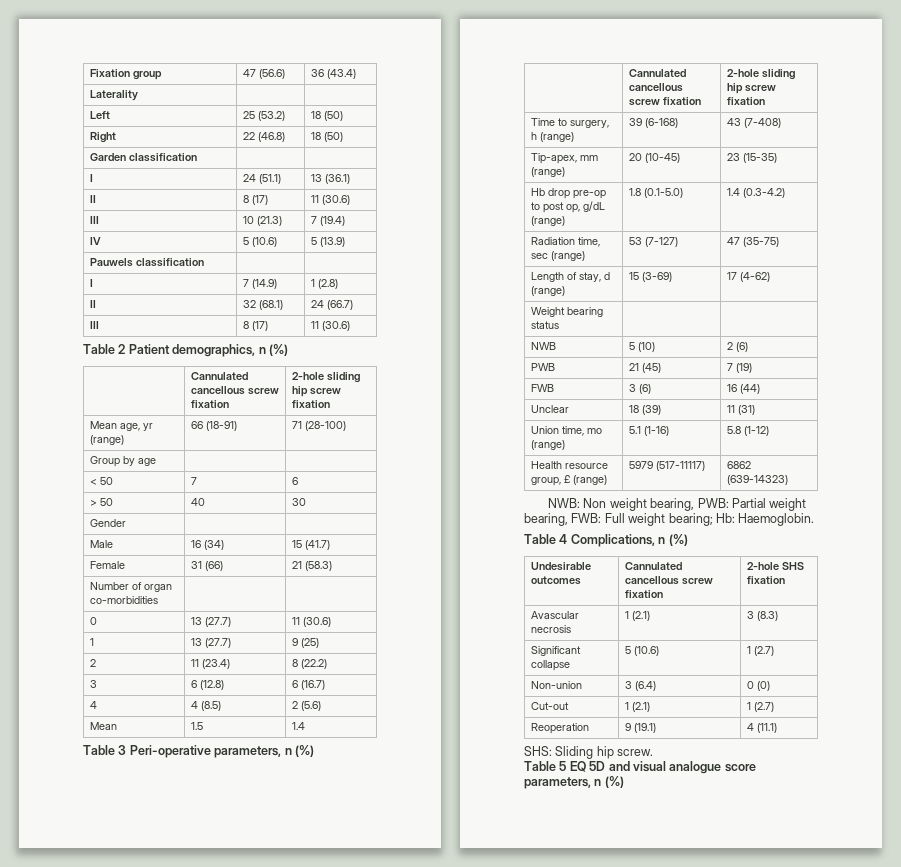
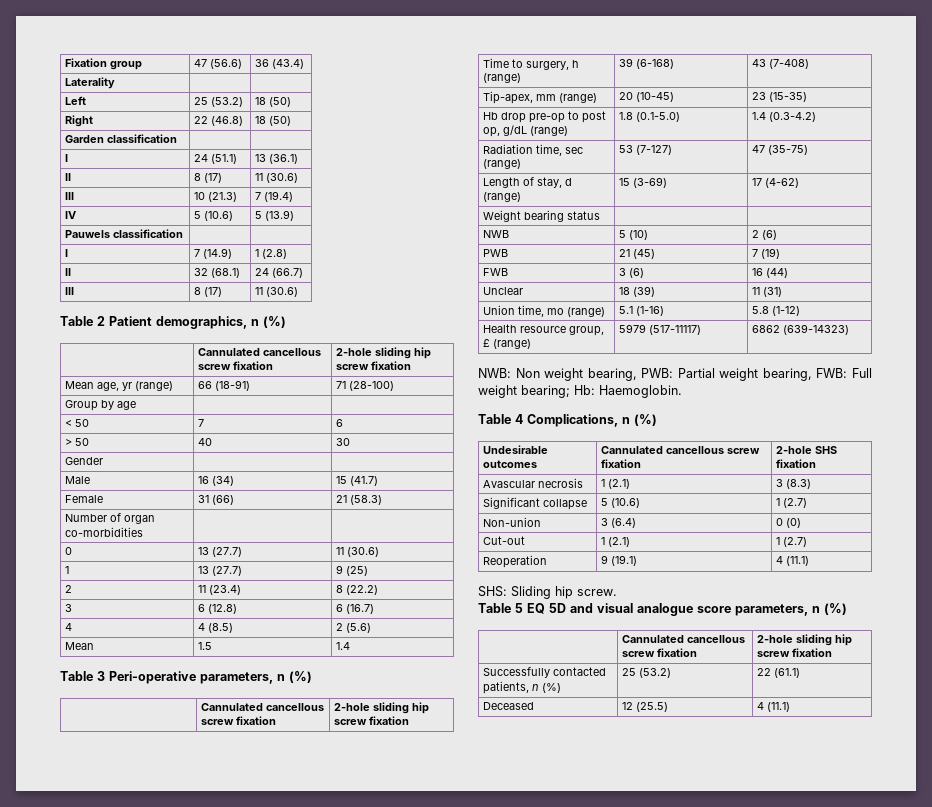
  Table 5 EQ 5D and visual analogue score parameters, n (%)
+ | Cannulated cancellous screw fixation | 2-hole sliding hip screw fixation
+ Successfully contacted patients, n (%) | 25 (53.2) | 22 (61.1)
+ Deceased | 12 (25.5) | 4 (11.1)

